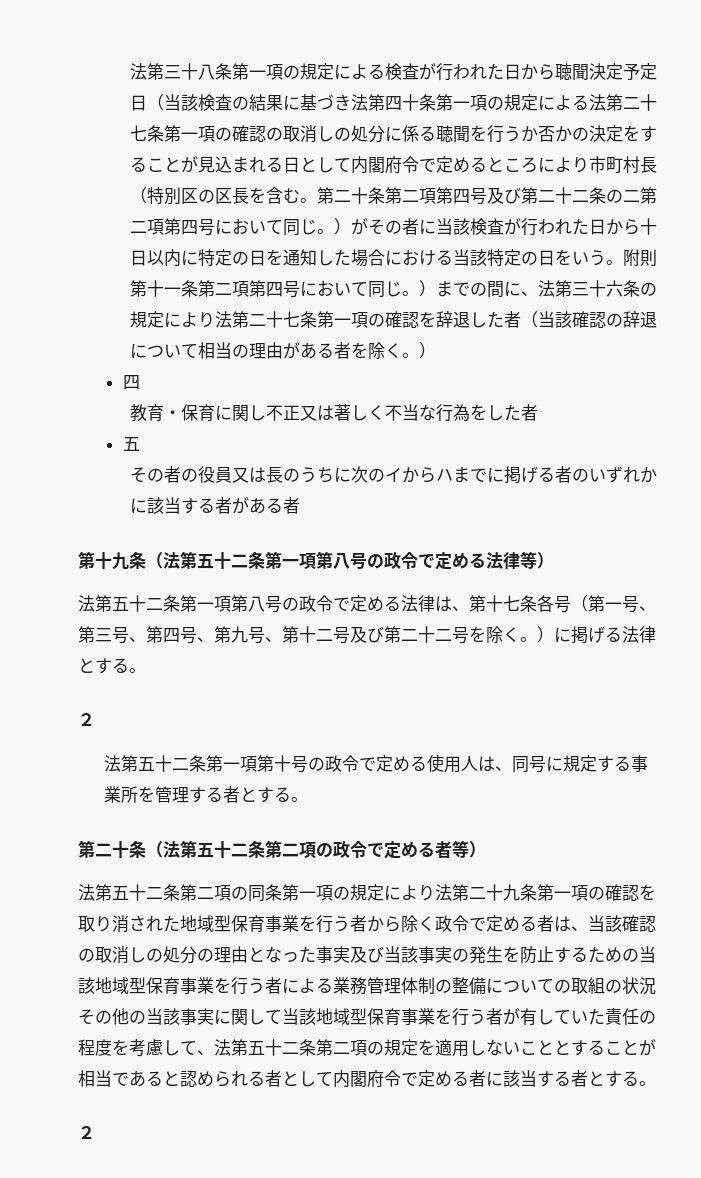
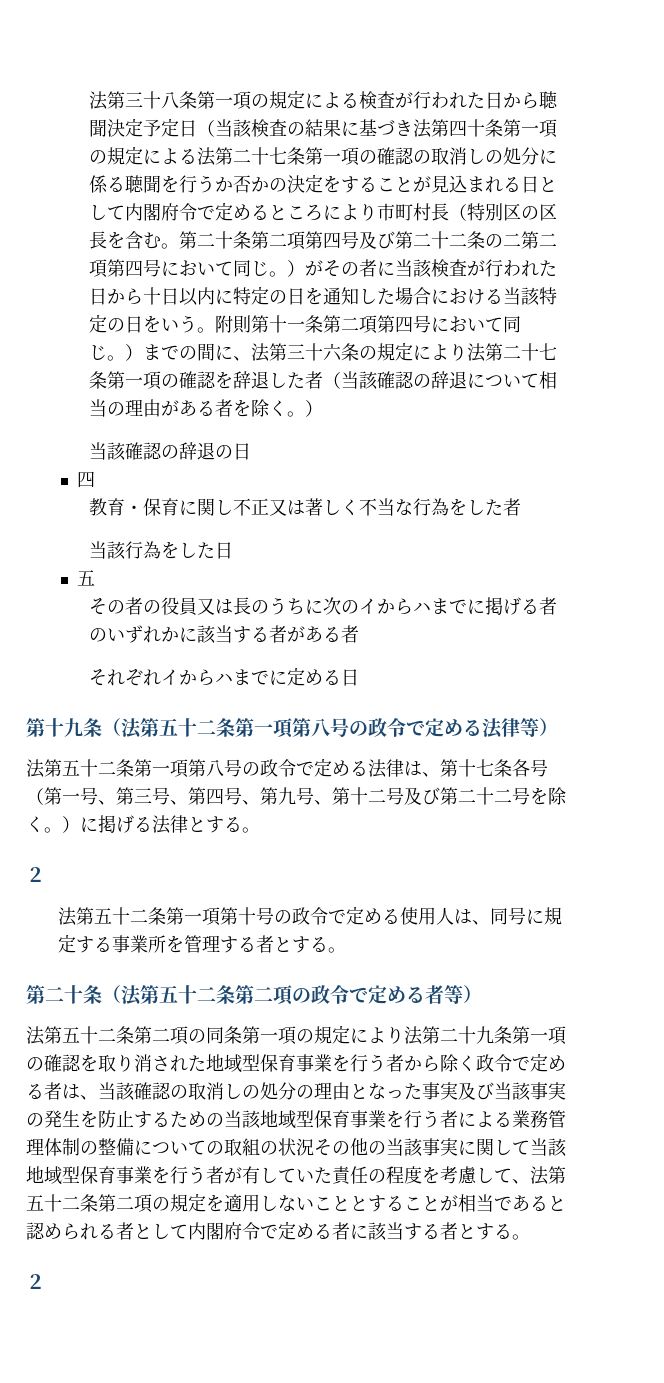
+ 当該確認の辞退の日
+ 当該行為をした日
+ それぞれイからハまでに定める日

